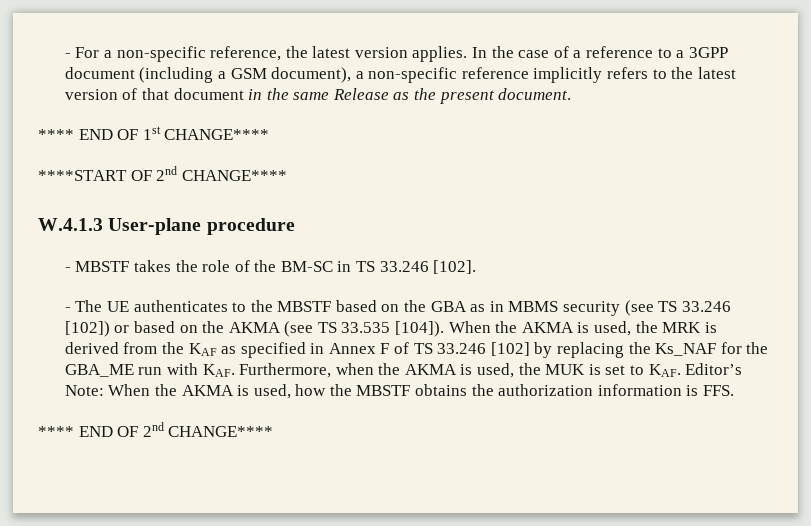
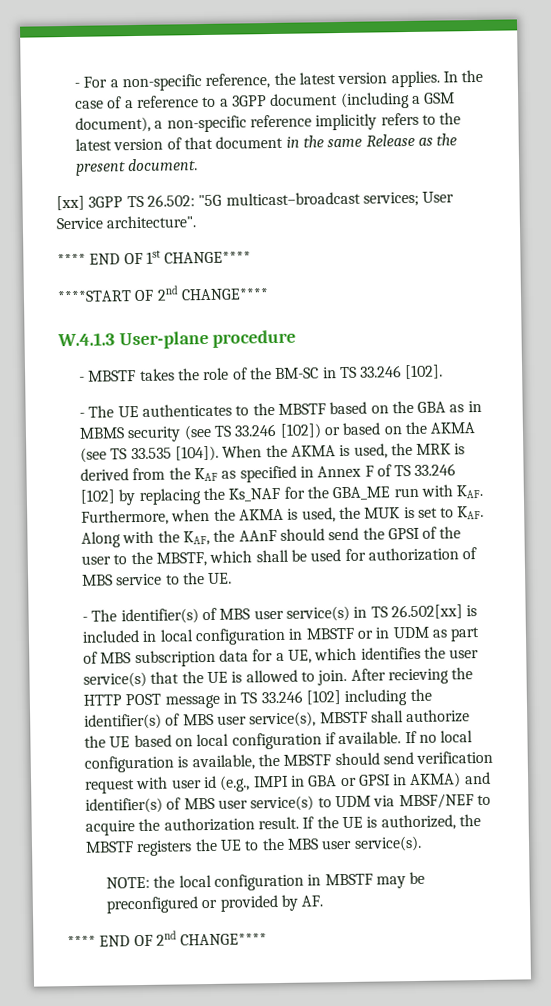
+ [xx] 3GPP TS 26.502: "5G multicast–broadcast services; User Service architecture".
- When the AKMA is used, the MRK is derived from the KAF as specified in Annex F of TS 33.246 [102] by replacing the Ks_NAF for the GBA_ME run with KAF. Furthermore, when the AKMA is used, the MUK is set to KAF. Editor’s Note: When the AKMA is used, how the MBSTF obtains the authorization information is FFS.
+ When the AKMA is used, the MRK is derived from the KAF as specified in Annex F of TS 33.246 [102] by replacing the Ks_NAF for the GBA_ME run with KAF. Furthermore, when the AKMA is used, the MUK is set to KAF. Along with the KAF, the AAnF should send the GPSI of the user to the MBSTF, which shall be used for authorization of MBS service to the UE.
+ - The identifier(s) of MBS user service(s) in TS 26.502[xx] is included in local configuration in MBSTF or in UDM as part of MBS subscription data for a UE, which identifies the user service(s) that the UE is allowed to join. After recieving the HTTP POST message in TS 33.246 [102] including the identifier(s) of MBS user service(s), MBSTF shall authorize the UE based on local configuration if available. If no local configuration is available, the MBSTF should send verification request with user id (e.g., IMPI in GBA or GPSI in AKMA) and identifier(s) of MBS user service(s) to UDM via MBSF/NEF to acquire the authorization result. If the UE is authorized, the MBSTF registers the UE to the MBS user service(s).
+ NOTE: the local configuration in MBSTF may be preconfigured or provided by AF.

